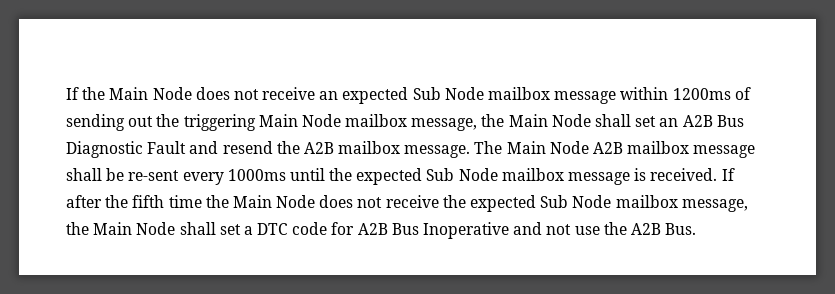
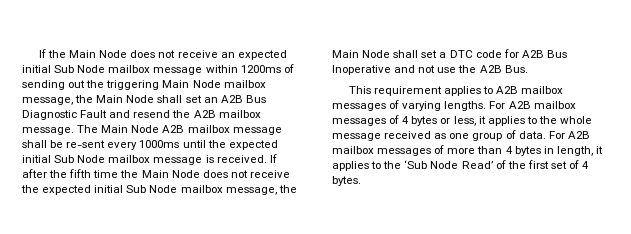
- If the Main Node does not receive an expected Sub Node mailbox message within 1200ms of sending out the triggering Main Node mailbox message, the Main Node shall set an A2B Bus Diagnostic Fault and resend the A2B mailbox message.
+ If the Main Node does not receive an expected initial Sub Node mailbox message within 1200ms of sending out the triggering Main Node mailbox message, the Main Node shall set an A2B Bus Diagnostic Fault and resend the A2B mailbox message.
- The Main Node A2B mailbox message shall be re-sent every 1000ms until the expected Sub Node mailbox message is received.
+ The Main Node A2B mailbox message shall be re-sent every 1000ms until the expected initial Sub Node mailbox message is received.
- If after the fifth time the Main Node does not receive the expected Sub Node mailbox message, the Main Node shall set a DTC code for A2B Bus Inoperative and not use the A2B Bus.
+ If after the fifth time the Main Node does not receive the expected initial Sub Node mailbox message, the Main Node shall set a DTC code for A2B Bus Inoperative and not use the A2B Bus.
+ This requirement applies to A2B mailbox messages of varying lengths. For A2B mailbox messages of 4 bytes or less, it applies to the whole message received as one group of data. For A2B mailbox messages of more than 4 bytes in length, it applies to the ‘Sub Node Read’ of the first set of 4 bytes.

